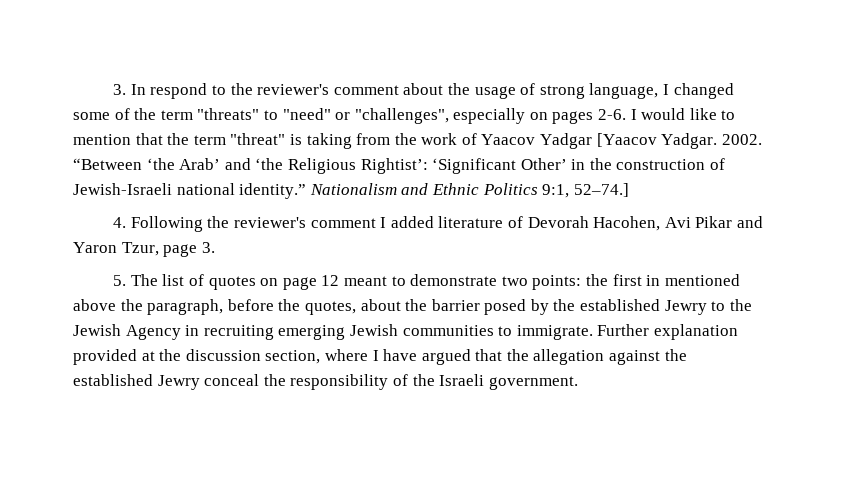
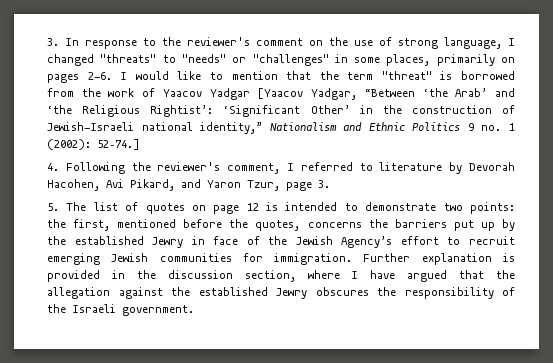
- 3. In respond to the reviewer's comment about the usage of strong language, I changed some of the term "threats" to "need" or "challenges", especially on pages 2-6.
+ 3. In response to the reviewer's comment on the use of strong language, I changed "threats" to "needs" or "challenges" in some places, primarily on pages 2-6.
- I would like to mention that the term "threat" is taking from the work of Yaacov Yadgar [Yaacov Yadgar. 2002. “Between ‘the Arab’ and ‘the Religious Rightist’: ‘Significant Other’ in the construction of Jewish-Israeli national identity.” Nationalism and Ethnic Politics 9:1, 52–74.]
+ I would like to mention that the term "threat" is borrowed from the work of Yaacov Yadgar [Yaacov Yadgar, “Between ‘the Arab’ and ‘the Religious Rightist’: ‘Significant Other’ in the construction of Jewish-Israeli national identity,” Nationalism and Ethnic Politics 9 no. 1 (2002): 52–74.]
- 4. Following the reviewer's comment I added literature of Devorah Hacohen, Avi Pikar and Yaron Tzur, page 3.
+ 4. Following the reviewer's comment, I referred to literature by Devorah Hacohen, Avi Pikard, and Yaron Tzur, page 3.
- 5. The list of quotes on page 12 meant to demonstrate two points: the first in mentioned above the paragraph, before the quotes, about the barrier posed by the established Jewry to the Jewish Agency in recruiting emerging Jewish communities to immigrate. Further explanation provided at the discussion section, where I have argued that the allegation against the established Jewry conceal the responsibility of the Israeli government.
+ 5. The list of quotes on page 12 is intended to demonstrate two points: the first, mentioned before the quotes, concerns the barriers put up by the established Jewry in face of the Jewish Agency’s effort to recruit emerging Jewish communities for immigration. Further explanation is provided in the discussion section, where I have argued that the allegation against the established Jewry obscures the responsibility of the Israeli government.

